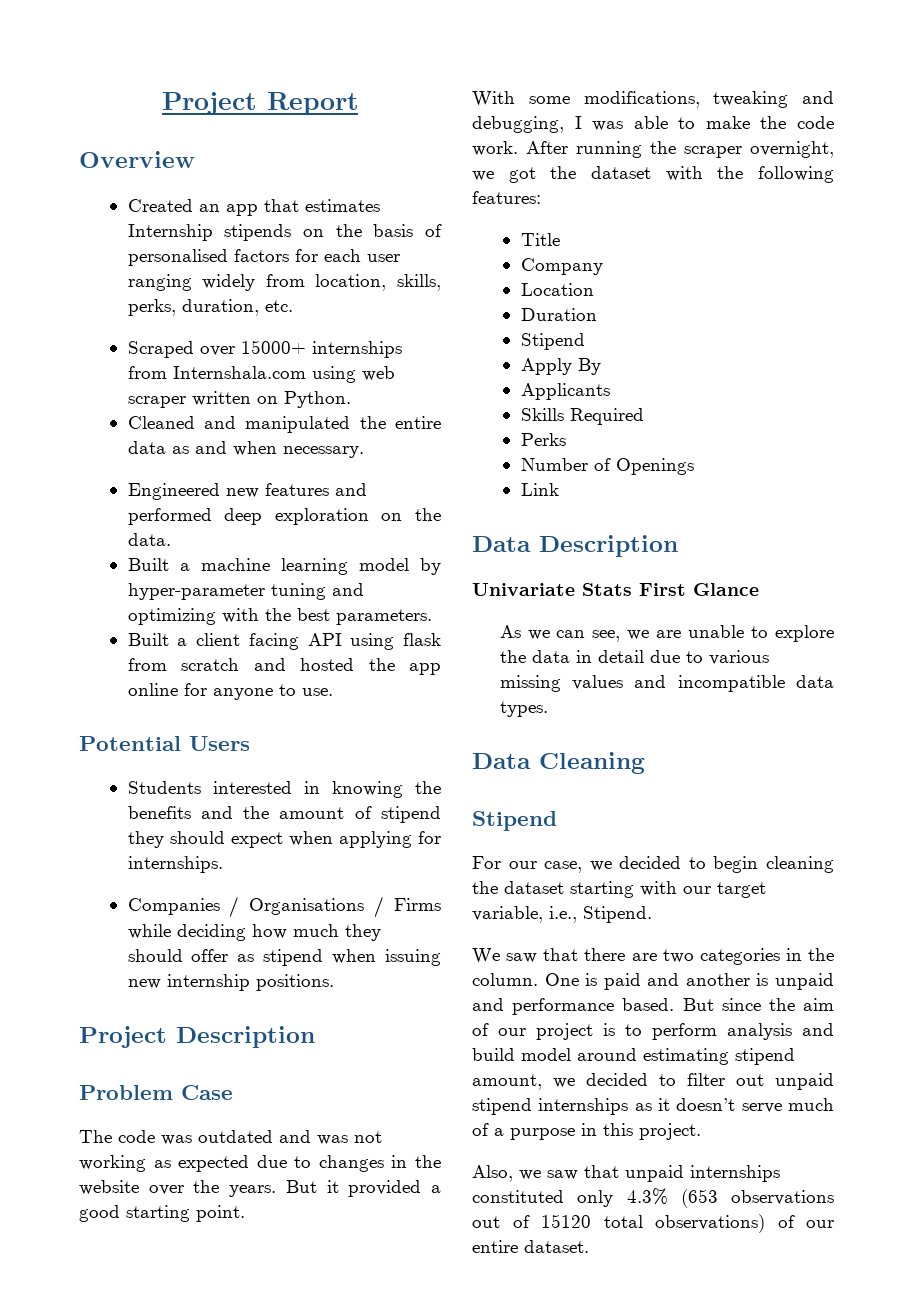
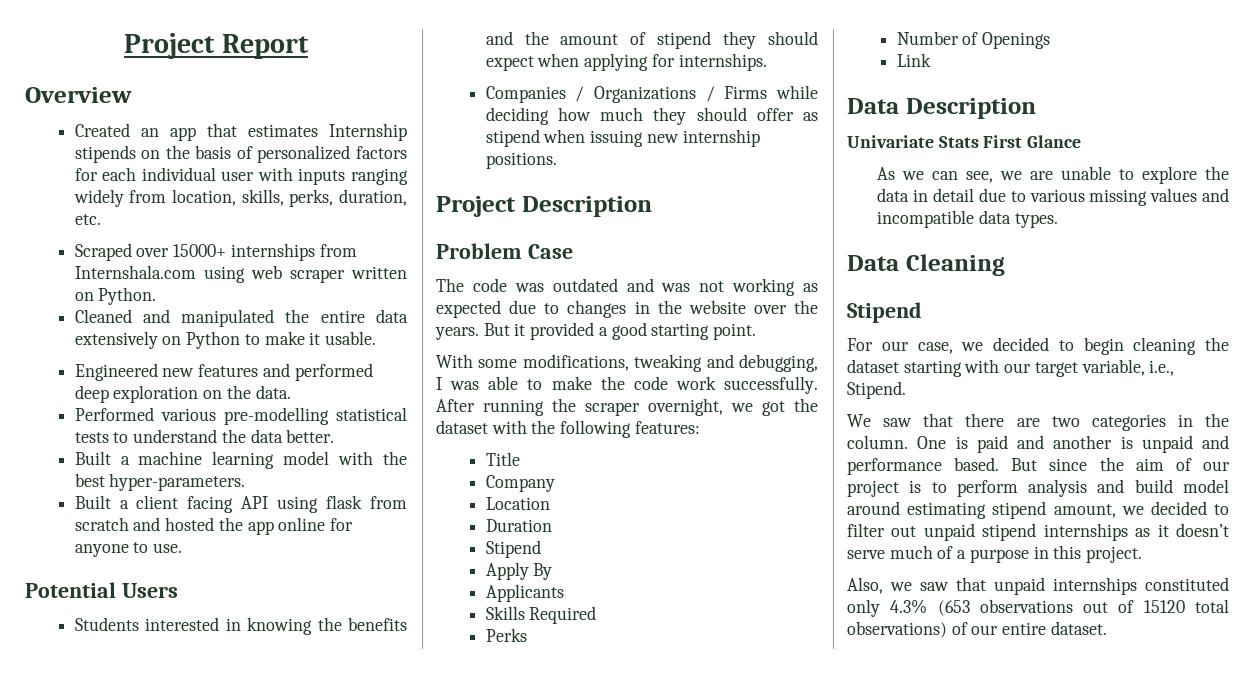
- Created an app that estimates Internship stipends on the basis of personalised factors for each user ranging widely from location, skills, perks, duration, etc.
+ Created an app that estimates Internship stipends on the basis of personalized factors for each individual user with inputs ranging widely from location, skills, perks, duration, etc.
- Cleaned and manipulated the entire data as and when necessary.
+ Cleaned and manipulated the entire data extensively on Python to make it usable.
+ Performed various pre-modelling statistical tests to understand the data better.
- Built a machine learning model by hyper-parameter tuning and optimizing with the best parameters.
+ Built a machine learning model with the best hyper-parameters.
- Companies / Organisations / Firms while deciding how much they should offer as stipend when issuing new internship positions.
+ Companies / Organizations / Firms while deciding how much they should offer as stipend when issuing new internship positions.
- With some modifications, tweaking and debugging, I was able to make the code work.
+ With some modifications, tweaking and debugging, I was able to make the code work successfully.

